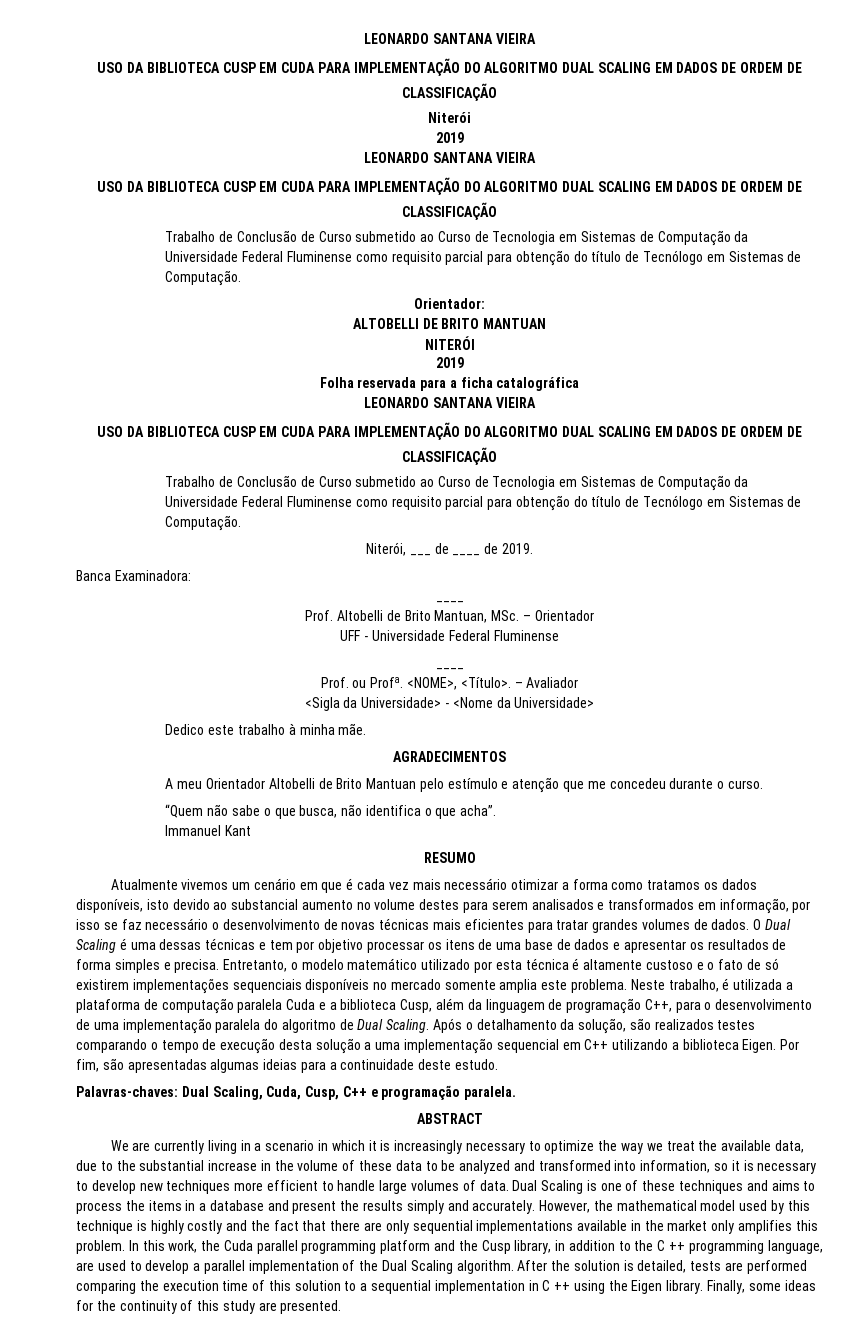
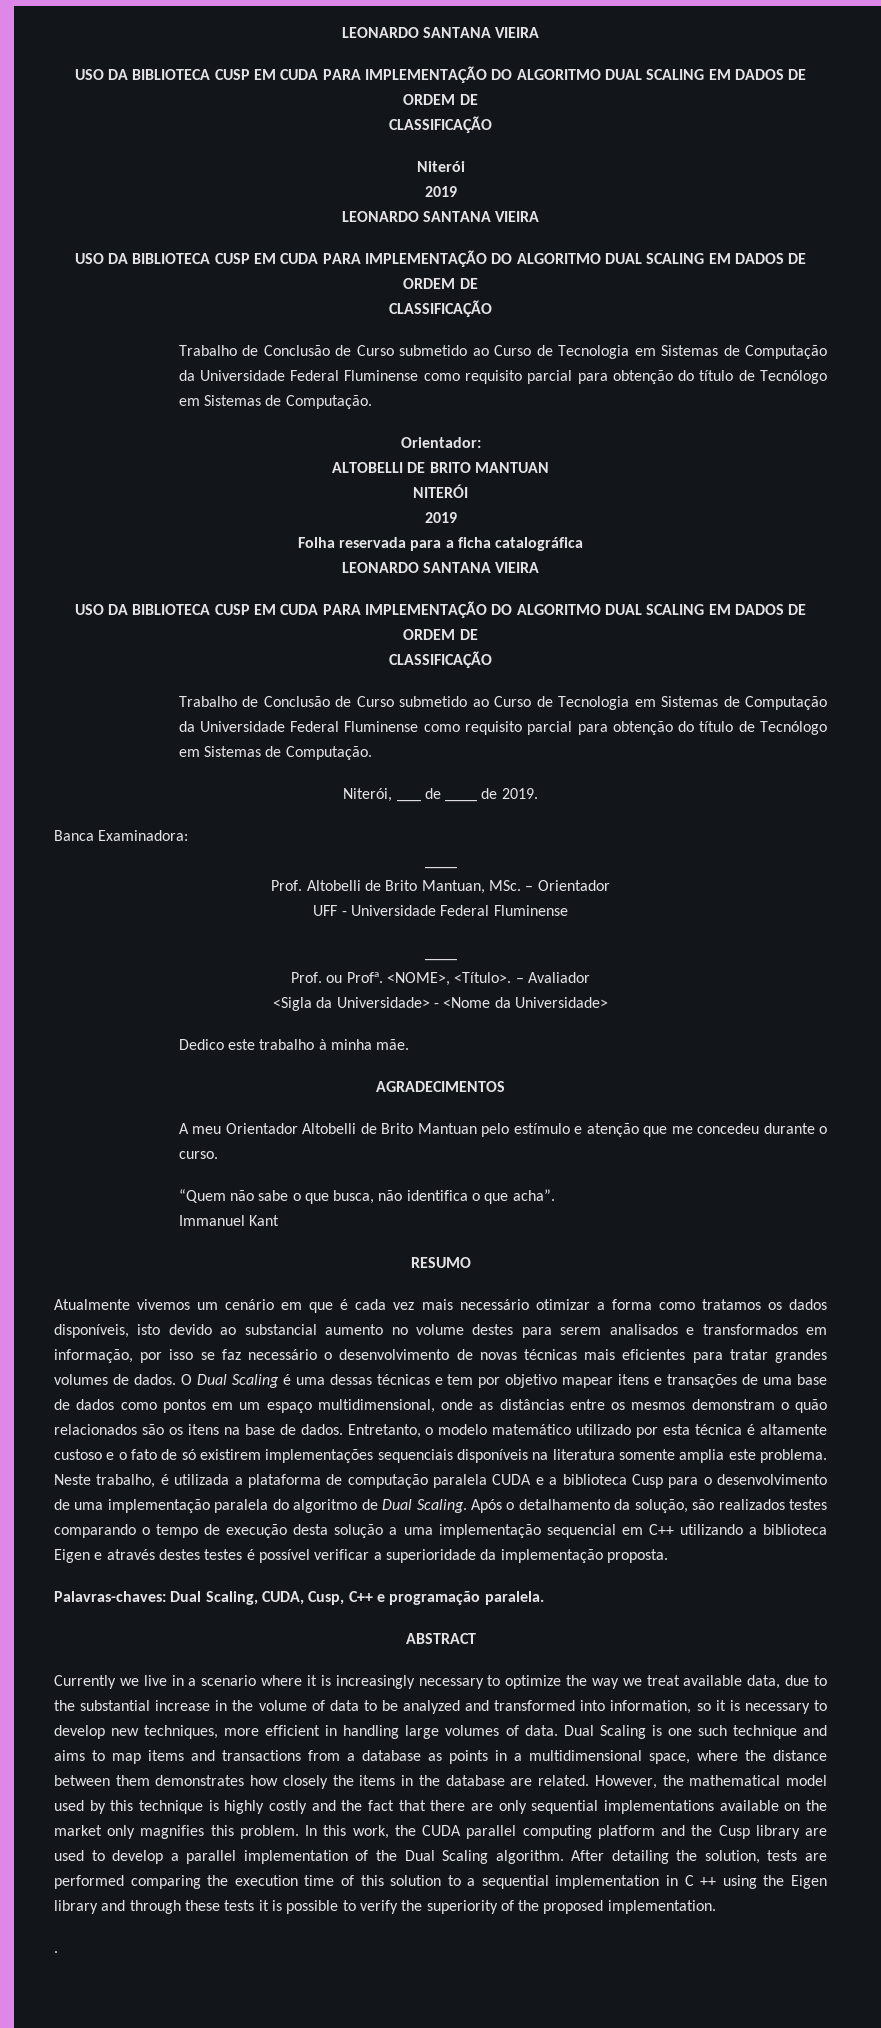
- O Dual Scaling é uma dessas técnicas e tem por objetivo processar os itens de uma base de dados e apresentar os resultados de forma simples e precisa.
+ O Dual Scaling é uma dessas técnicas e tem por objetivo mapear itens e transações de uma base de dados como pontos em um espaço multidimensional, onde as distâncias entre os mesmos demonstram o quão relacionados são os itens na base de dados.
- Entretanto, o modelo matemático utilizado por esta técnica é altamente custoso e o fato de só existirem implementações sequenciais disponíveis no mercado somente amplia este problema.
+ Entretanto, o modelo matemático utilizado por esta técnica é altamente custoso e o fato de só existirem implementações sequenciais disponíveis na literatura somente amplia este problema.
- Neste trabalho, é utilizada a plataforma de computação paralela Cuda e a biblioteca Cusp, além da linguagem de programação C++, para o desenvolvimento de uma implementação paralela do algoritmo de Dual Scaling.
+ Neste trabalho, é utilizada a plataforma de computação paralela CUDA e a biblioteca Cusp para o desenvolvimento de uma implementação paralela do algoritmo de Dual Scaling.
- Após o detalhamento da solução, são realizados testes comparando o tempo de execução desta solução a uma implementação sequencial em C++ utilizando a biblioteca Eigen. Por fim, são apresentadas algumas ideias para a continuidade deste estudo.
+ Após o detalhamento da solução, são realizados testes comparando o tempo de execução desta solução a uma implementação sequencial em C++ utilizando a biblioteca Eigen e através destes testes é possível verificar a superioridade da implementação proposta.
- Palavras-chaves: Dual Scaling, Cuda, Cusp, C++ e programação paralela.
+ Palavras-chaves: Dual Scaling, CUDA, Cusp, C++ e programação paralela.
- We are currently living in a scenario in which it is increasingly necessary to optimize the way we treat the available data, due to the substantial increase in the volume of these data to be analyzed and transformed into information, so it is necessary to develop new techniques more efficient to handle large volumes of data.
+ Currently we live in a scenario where it is increasingly necessary to optimize the way we treat available data, due to the substantial increase in the volume of data to be analyzed and transformed into information, so it is necessary to develop new techniques, more efficient in handling large volumes of data.
- Dual Scaling is one of these techniques and aims to process the items in a database and present the results simply and accurately.
+ Dual Scaling is one such technique and aims to map items and transactions from a database as points in a multidimensional space, where the distance between them demonstrates how closely the items in the database are related.
- However, the mathematical model used by this technique is highly costly and the fact that there are only sequential implementations available in the market only amplifies this problem.
+ However, the mathematical model used by this technique is highly costly and the fact that there are only sequential implementations available on the market only magnifies this problem.
- In this work, the Cuda parallel programming platform and the Cusp library, in addition to the C ++ programming language, are used to develop a parallel implementation of the Dual Scaling algorithm.
+ In this work, the CUDA parallel computing platform and the Cusp library are used to develop a parallel implementation of the Dual Scaling algorithm.
- After the solution is detailed, tests are performed comparing the execution time of this solution to a sequential implementation in C ++ using the Eigen library. Finally, some ideas for the continuity of this study are presented.
+ After detailing the solution, tests are performed comparing the execution time of this solution to a sequential implementation in C ++ using the Eigen library and through these tests it is possible to verify the superiority of the proposed implementation.
+ .

